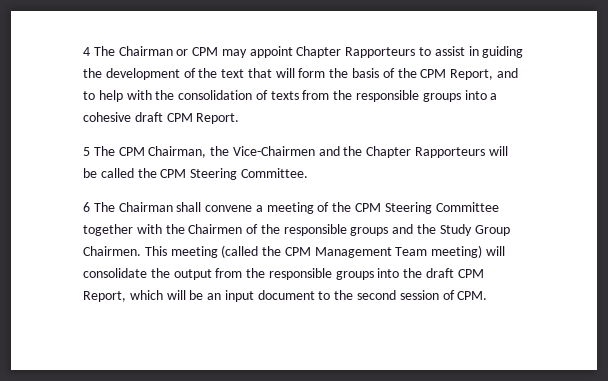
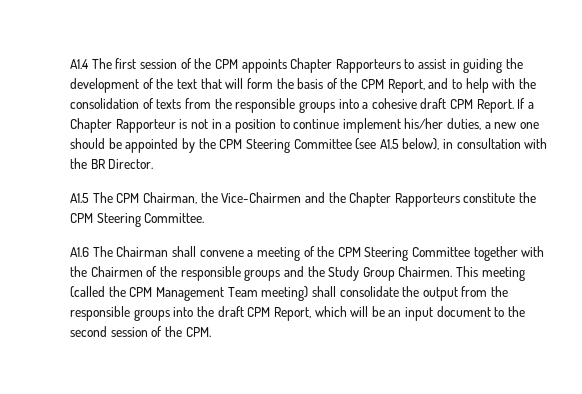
- 4 The Chairman or CPM may appoint Chapter Rapporteurs to assist in guiding the development of the text that will form the basis of the CPM Report, and to help with the consolidation of texts from the responsible groups into a cohesive draft CPM Report.
- 5 The CPM Chairman, the Vice-Chairmen and the Chapter Rapporteurs will be called the CPM Steering Committee.
+ A1.4 The first session of the CPM appoints Chapter Rapporteurs to assist in guiding the development of the text that will form the basis of the CPM Report, and to help with the consolidation of texts from the responsible groups into a cohesive draft CPM Report. If a Chapter Rapporteur is not in a position to continue implement his/her duties, a new one should be appointed by the CPM Steering Committee (see A1.5 below), in consultation with the BR Director.
+ A1.5 The CPM Chairman, the Vice-Chairmen and the Chapter Rapporteurs constitute the CPM Steering Committee.
- 6 The Chairman shall convene a meeting of the CPM Steering Committee together with the Chairmen of the responsible groups and the Study Group Chairmen.
+ A1.6 The Chairman shall convene a meeting of the CPM Steering Committee together with the Chairmen of the responsible groups and the Study Group Chairmen.
- This meeting (called the CPM Management Team meeting) will consolidate the output from the responsible groups into the draft CPM Report, which will be an input document to the second session of CPM.
+ This meeting (called the CPM Management Team meeting) shall consolidate the output from the responsible groups into the draft CPM Report, which will be an input document to the second session of the CPM.

